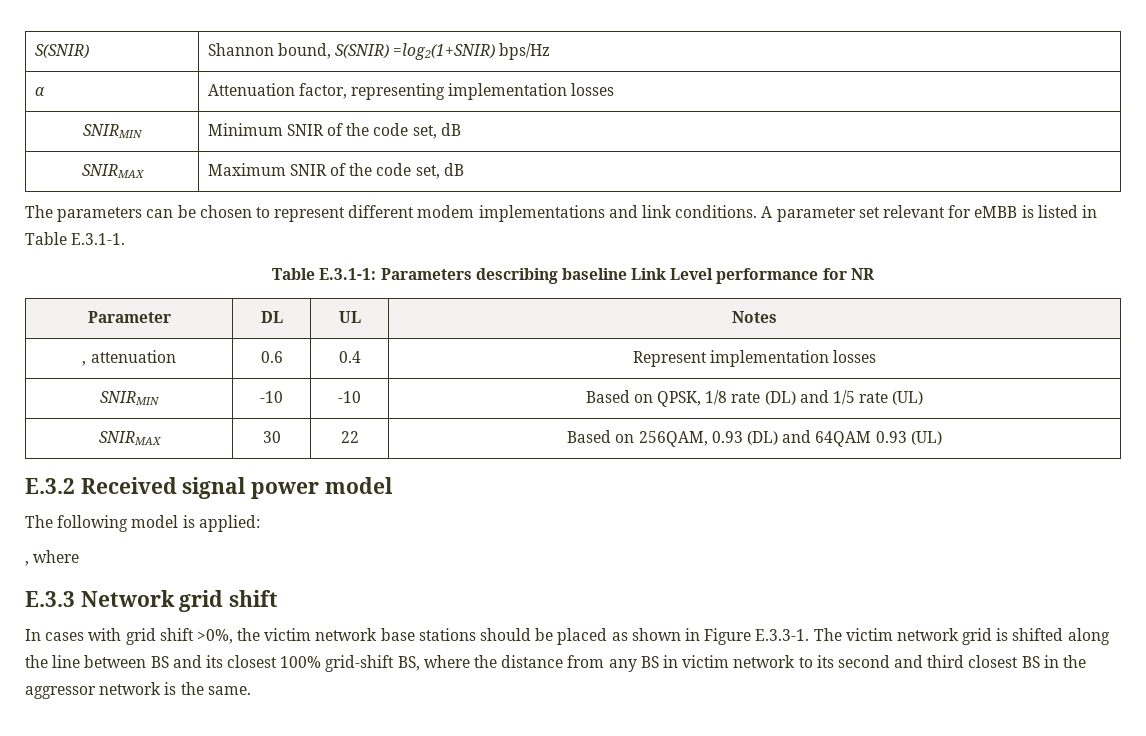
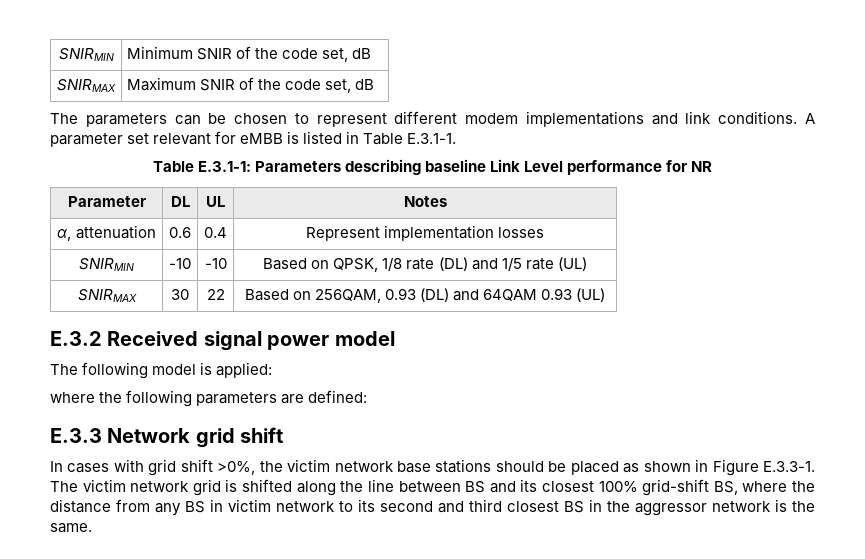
- S(SNIR) | Shannon bound, S(SNIR) =log2(1+SNIR) bps/Hz
- α | Attenuation factor, representing implementation losses
- , attenuation | 0.6 | 0.4 | Represent implementation losses
+ α, attenuation | 0.6 | 0.4 | Represent implementation losses
- , where
+ where the following parameters are defined:

